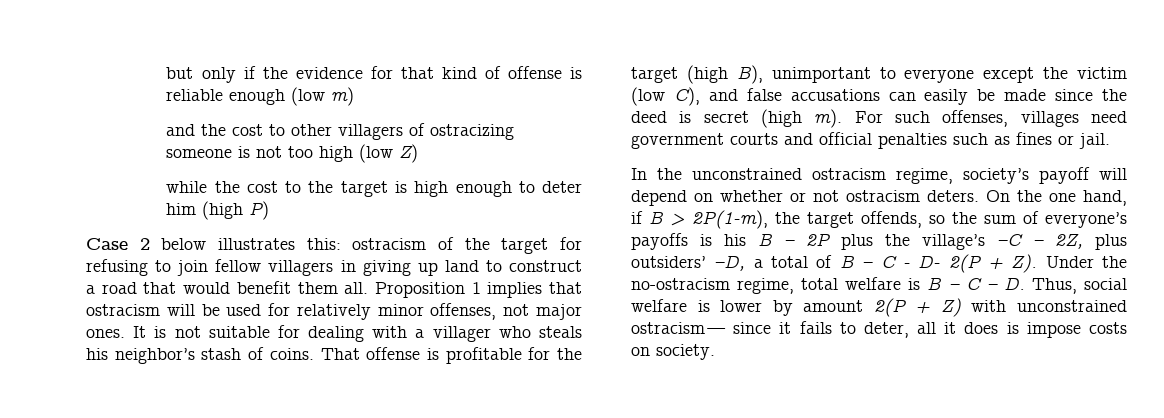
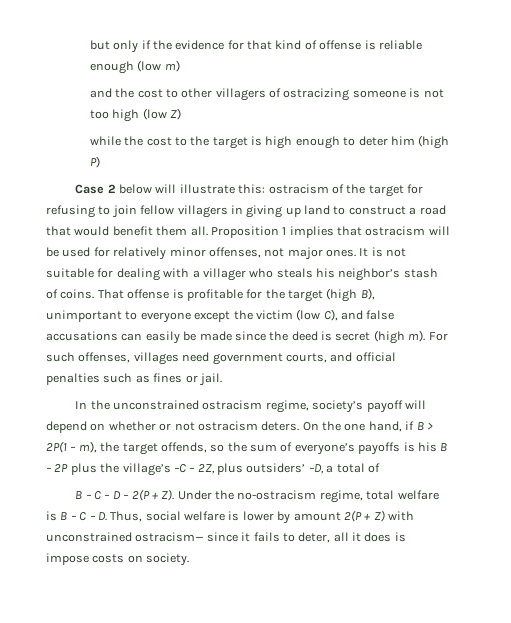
- Case 2 below illustrates this: ostracism of the target for refusing to join fellow villagers in giving up land to construct a road that would benefit them all.
+ Case 2 below will illustrate this: ostracism of the target for refusing to join fellow villagers in giving up land to construct a road that would benefit them all.
- For such offenses, villages need government courts and official penalties such as fines or jail.
+ For such offenses, villages need government courts, and official penalties such as fines or jail.
- On the one hand, if B > 2P(1-m), the target offends, so the sum of everyone’s payoffs is his B – 2P plus the village’s –C – 2Z, plus outsiders’ –D, a total of B – C - D- 2(P + Z). Under the no-ostracism regime, total welfare is B – C – D. Thus, social welfare is lower by amount 2(P + Z) with unconstrained ostracism— since it fails to deter, all it does is impose costs on society.
+ On the one hand, if B > 2P(1 – m), the target offends, so the sum of everyone’s payoffs is his B – 2P plus the village’s –C – 2Z, plus outsiders’ –D, a total of
+ B – C – D – 2(P + Z). Under the no-ostracism regime, total welfare is B – C – D. Thus, social welfare is lower by amount 2(P + Z) with unconstrained ostracism— since it fails to deter, all it does is impose costs on society.

